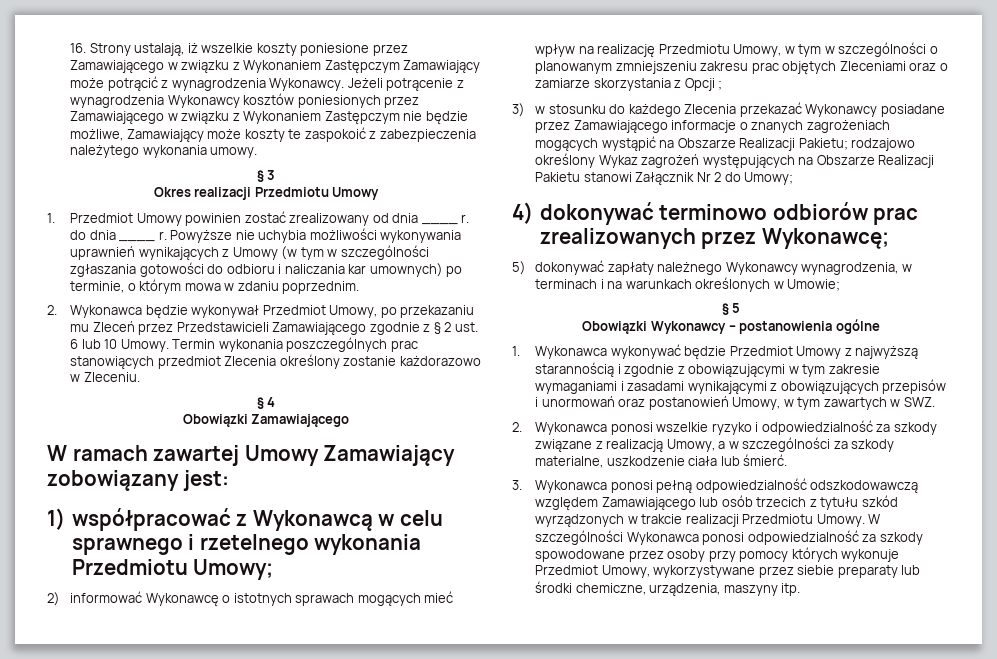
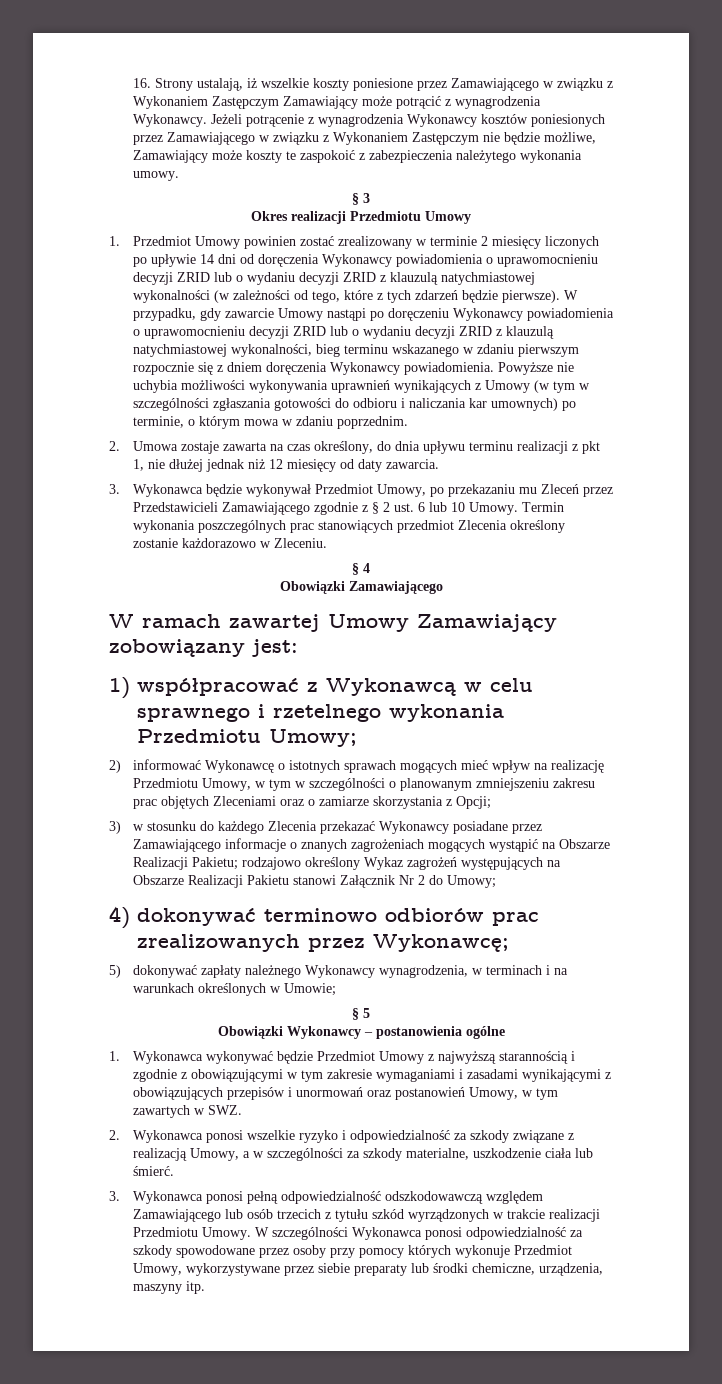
- 1. Przedmiot Umowy powinien zostać zrealizowany od dnia ____ r. do dnia ____ r.
+ 1. Przedmiot Umowy powinien zostać zrealizowany w terminie 2 miesięcy liczonych po upływie 14 dni od doręczenia Wykonawcy powiadomienia o uprawomocnieniu decyzji ZRID lub o wydaniu decyzji ZRID z klauzulą natychmiastowej wykonalności (w zależności od tego, które z tych zdarzeń będzie pierwsze). W przypadku, gdy zawarcie Umowy nastąpi po doręczeniu Wykonawcy powiadomienia o uprawomocnieniu decyzji ZRID lub o wydaniu decyzji ZRID z klauzulą natychmiastowej wykonalności, bieg terminu wskazanego w zdaniu pierwszym rozpocznie się z dniem doręczenia Wykonawcy powiadomienia.
- 2. Wykonawca będzie wykonywał Przedmiot Umowy, po przekazaniu mu Zleceń przez Przedstawicieli Zamawiającego zgodnie z § 2 ust. 6 lub 10 Umowy.
+ 2. Umowa zostaje zawarta na czas określony, do dnia upływu terminu realizacji z pkt 1, nie dłużej jednak niż 12 miesięcy od daty zawarcia.
+ 3. Wykonawca będzie wykonywał Przedmiot Umowy, po przekazaniu mu Zleceń przez Przedstawicieli Zamawiającego zgodnie z § 2 ust. 6 lub 10 Umowy.
- 2) informować Wykonawcę o istotnych sprawach mogących mieć wpływ na realizację Przedmiotu Umowy, w tym w szczególności o planowanym zmniejszeniu zakresu prac objętych Zleceniami oraz o zamiarze skorzystania z Opcji ;
+ 2) informować Wykonawcę o istotnych sprawach mogących mieć wpływ na realizację Przedmiotu Umowy, w tym w szczególności o planowanym zmniejszeniu zakresu prac objętych Zleceniami oraz o zamiarze skorzystania z Opcji;

